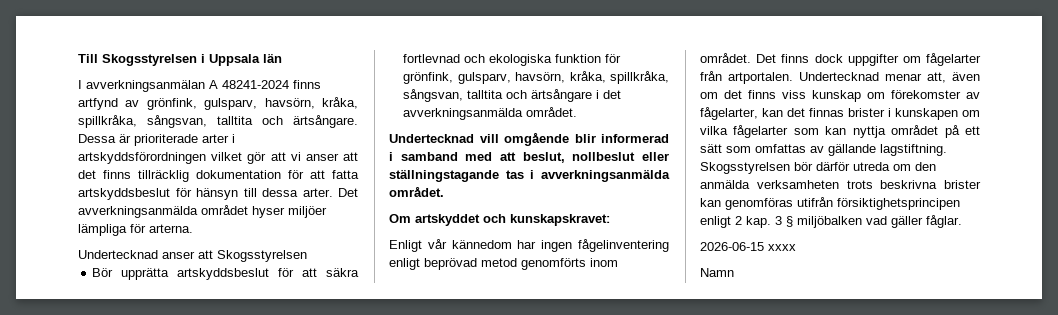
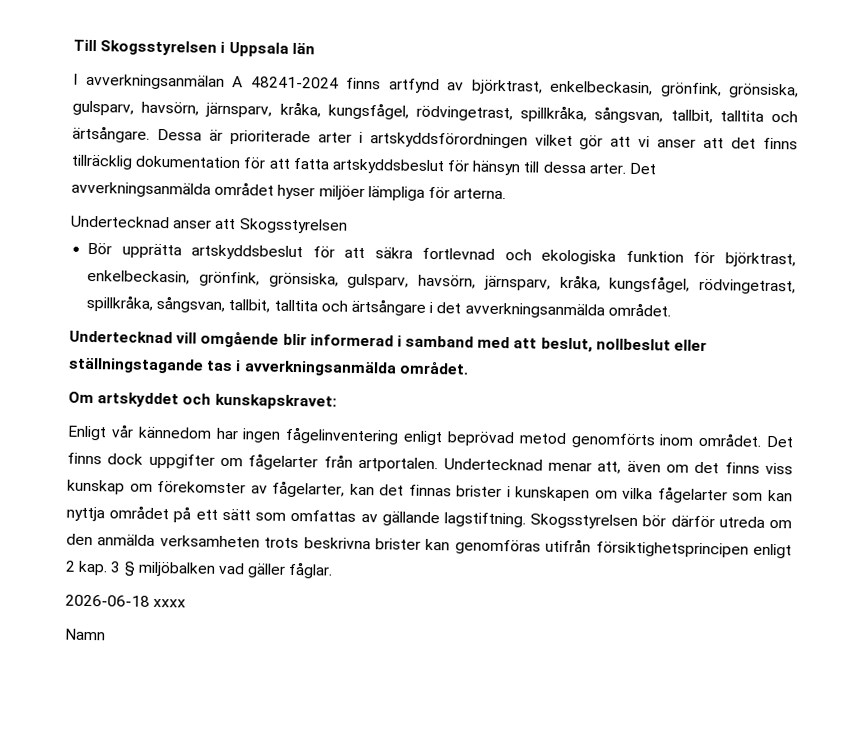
- I avverkningsanmälan A 48241-2024 finns artfynd av grönfink, gulsparv, havsörn, kråka, spillkråka, sångsvan, talltita och ärtsångare.
+ I avverkningsanmälan A 48241-2024 finns artfynd av björktrast, enkelbeckasin, grönfink, grönsiska, gulsparv, havsörn, järnsparv, kråka, kungsfågel, rödvingetrast, spillkråka, sångsvan, tallbit, talltita och ärtsångare.
- Bör upprätta artskyddsbeslut för att säkra fortlevnad och ekologiska funktion för grönfink, gulsparv, havsörn, kråka, spillkråka, sångsvan, talltita och ärtsångare i det avverkningsanmälda området.
+ Bör upprätta artskyddsbeslut för att säkra fortlevnad och ekologiska funktion för björktrast, enkelbeckasin, grönfink, grönsiska, gulsparv, havsörn, järnsparv, kråka, kungsfågel, rödvingetrast, spillkråka, sångsvan, tallbit, talltita och ärtsångare i det avverkningsanmälda området.
- 2026-06-15 xxxx
+ 2026-06-18 xxxx

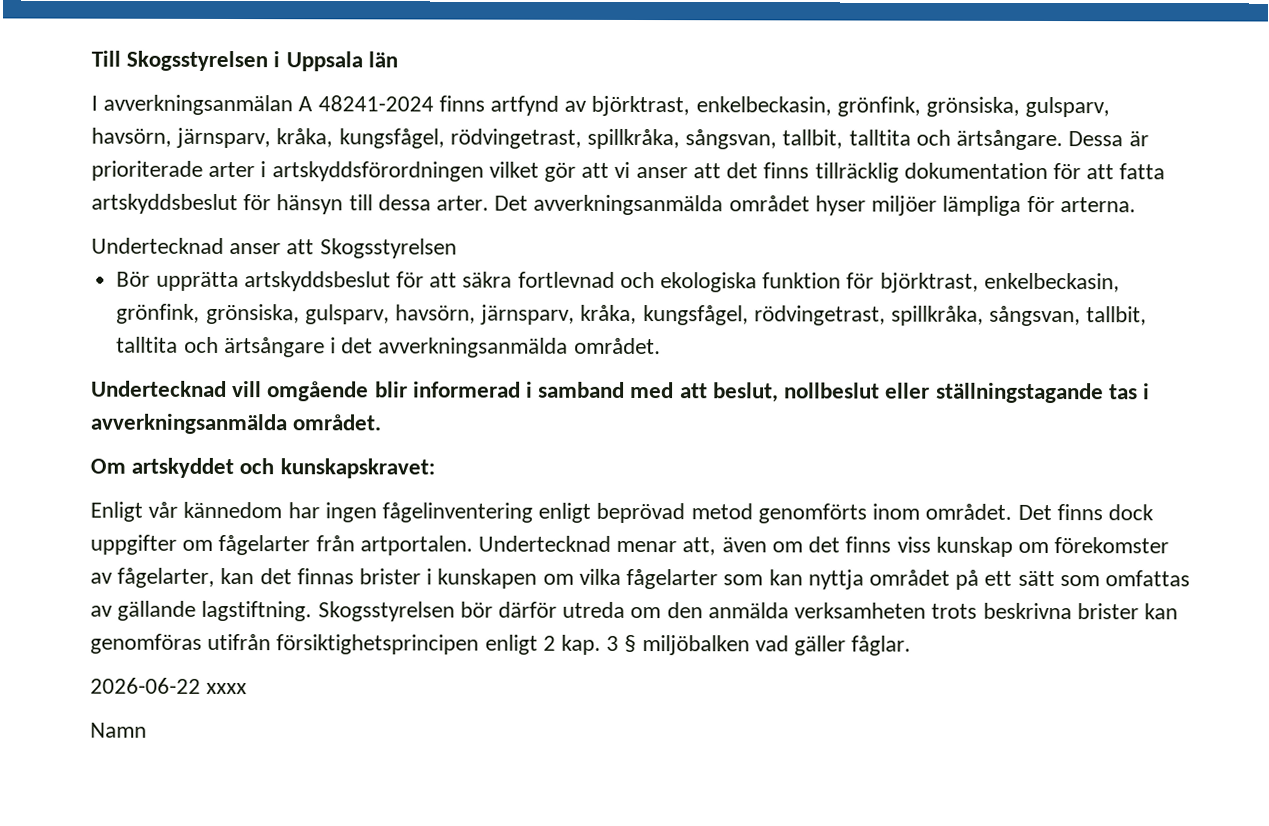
- 2026-06-18 xxxx
+ 2026-06-22 xxxx

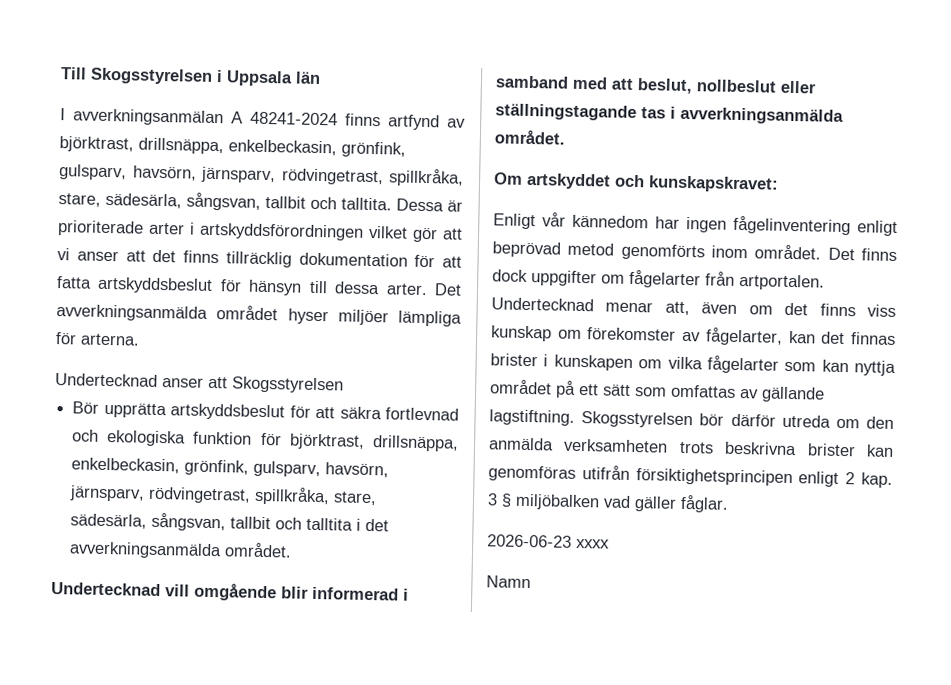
- I avverkningsanmälan A 48241-2024 finns artfynd av björktrast, enkelbeckasin, grönfink, grönsiska, gulsparv, havsörn, järnsparv, kråka, kungsfågel, rödvingetrast, spillkråka, sångsvan, tallbit, talltita och ärtsångare.
+ I avverkningsanmälan A 48241-2024 finns artfynd av björktrast, drillsnäppa, enkelbeckasin, grönfink, gulsparv, havsörn, järnsparv, rödvingetrast, spillkråka, stare, sädesärla, sångsvan, tallbit och talltita.
- Bör upprätta artskyddsbeslut för att säkra fortlevnad och ekologiska funktion för björktrast, enkelbeckasin, grönfink, grönsiska, gulsparv, havsörn, järnsparv, kråka, kungsfågel, rödvingetrast, spillkråka, sångsvan, tallbit, talltita och ärtsångare i det avverkningsanmälda området.
+ Bör upprätta artskyddsbeslut för att säkra fortlevnad och ekologiska funktion för björktrast, drillsnäppa, enkelbeckasin, grönfink, gulsparv, havsörn, järnsparv, rödvingetrast, spillkråka, stare, sädesärla, sångsvan, tallbit och talltita i det avverkningsanmälda området.
- 2026-06-22 xxxx
+ 2026-06-23 xxxx

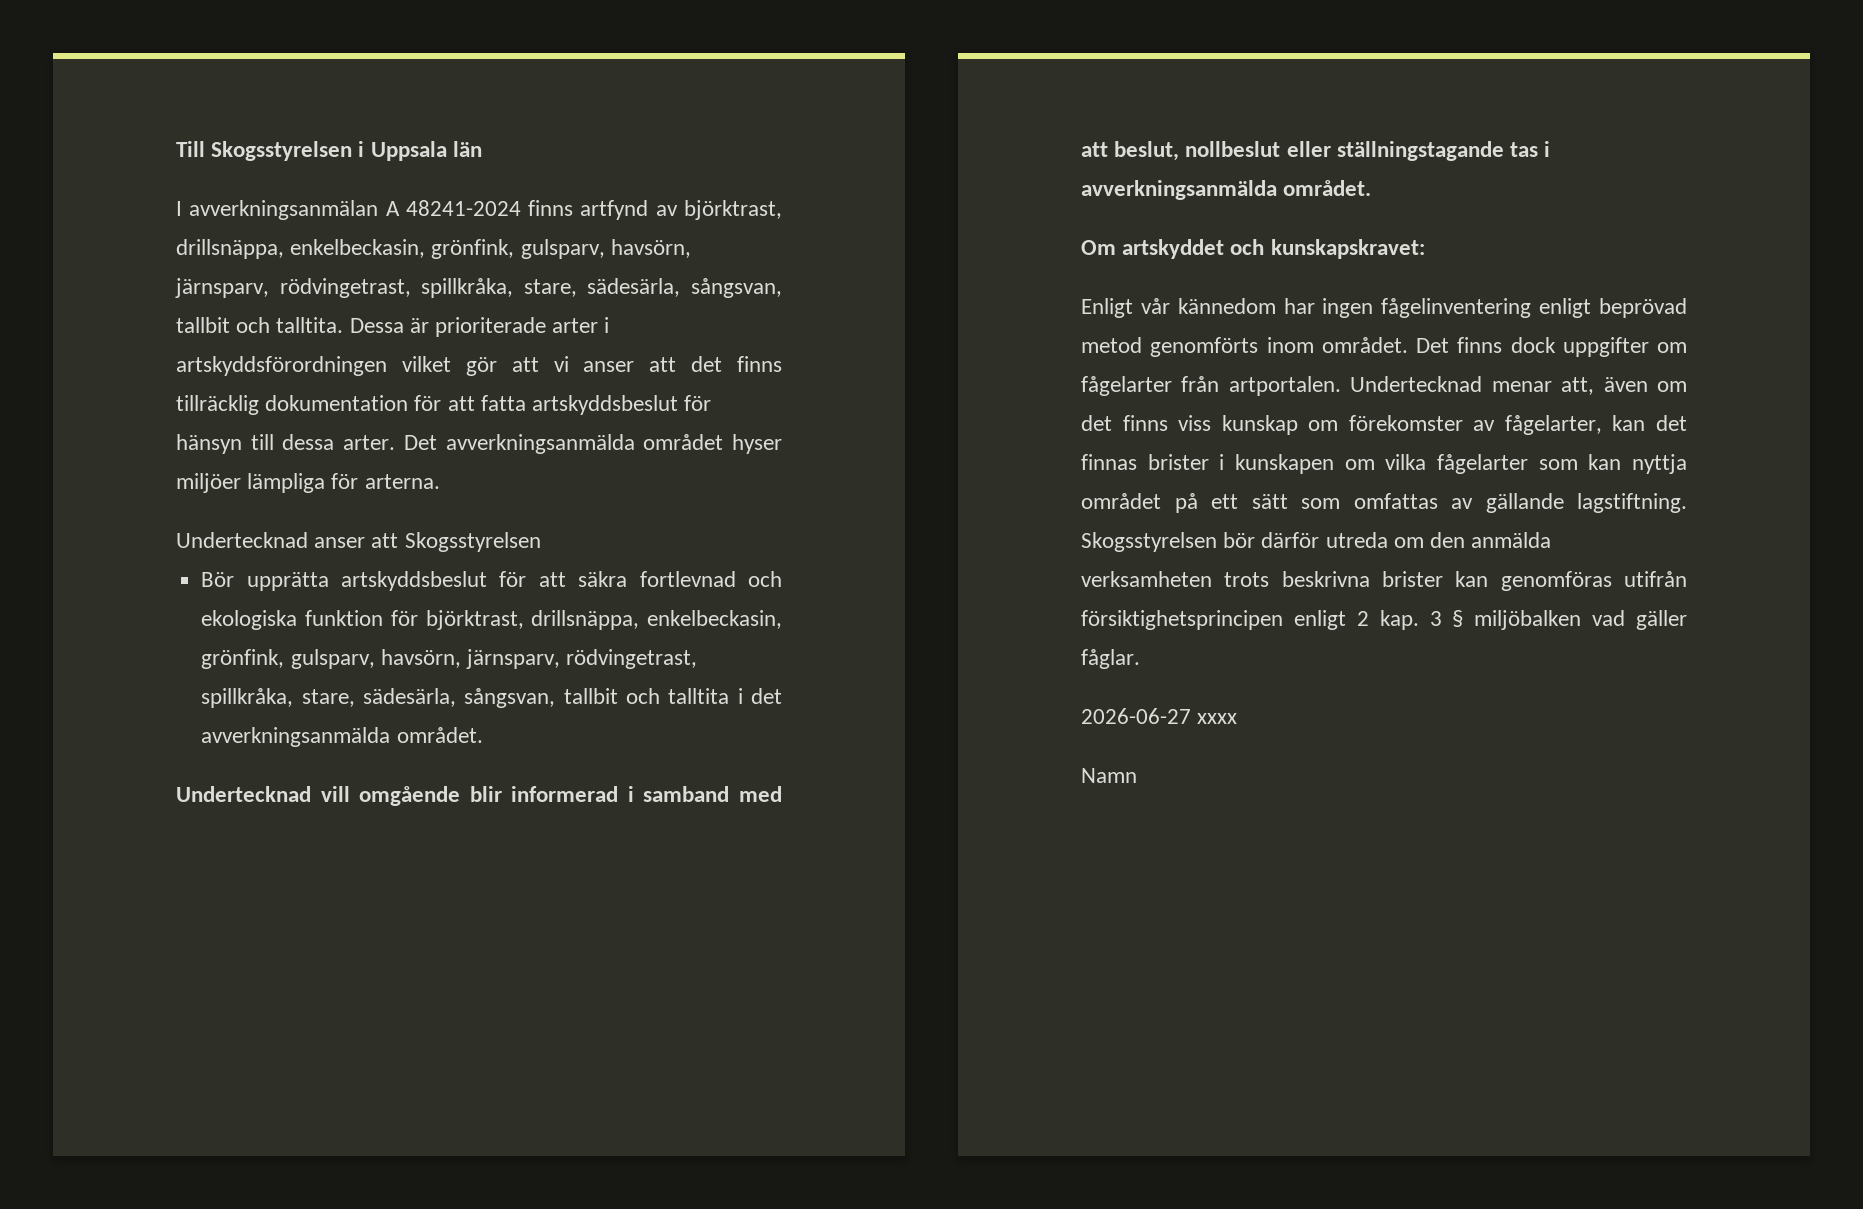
- 2026-06-23 xxxx
+ 2026-06-27 xxxx

